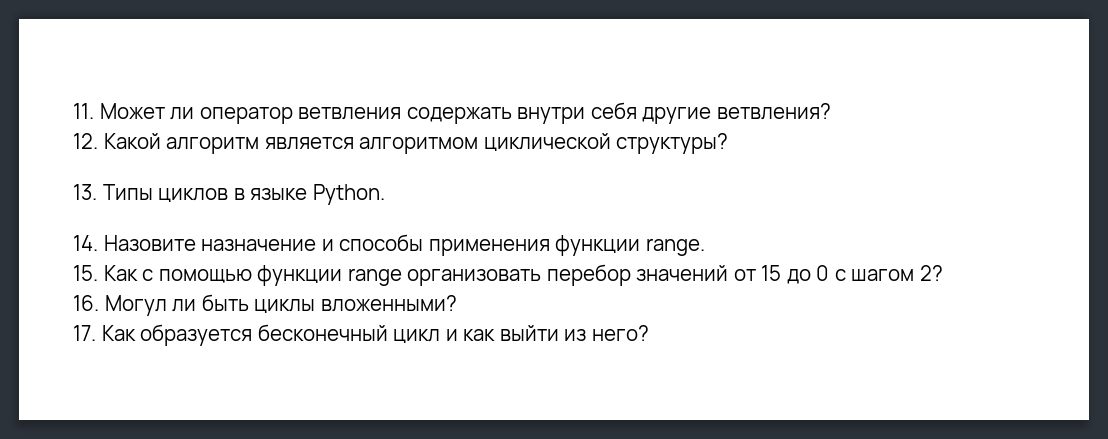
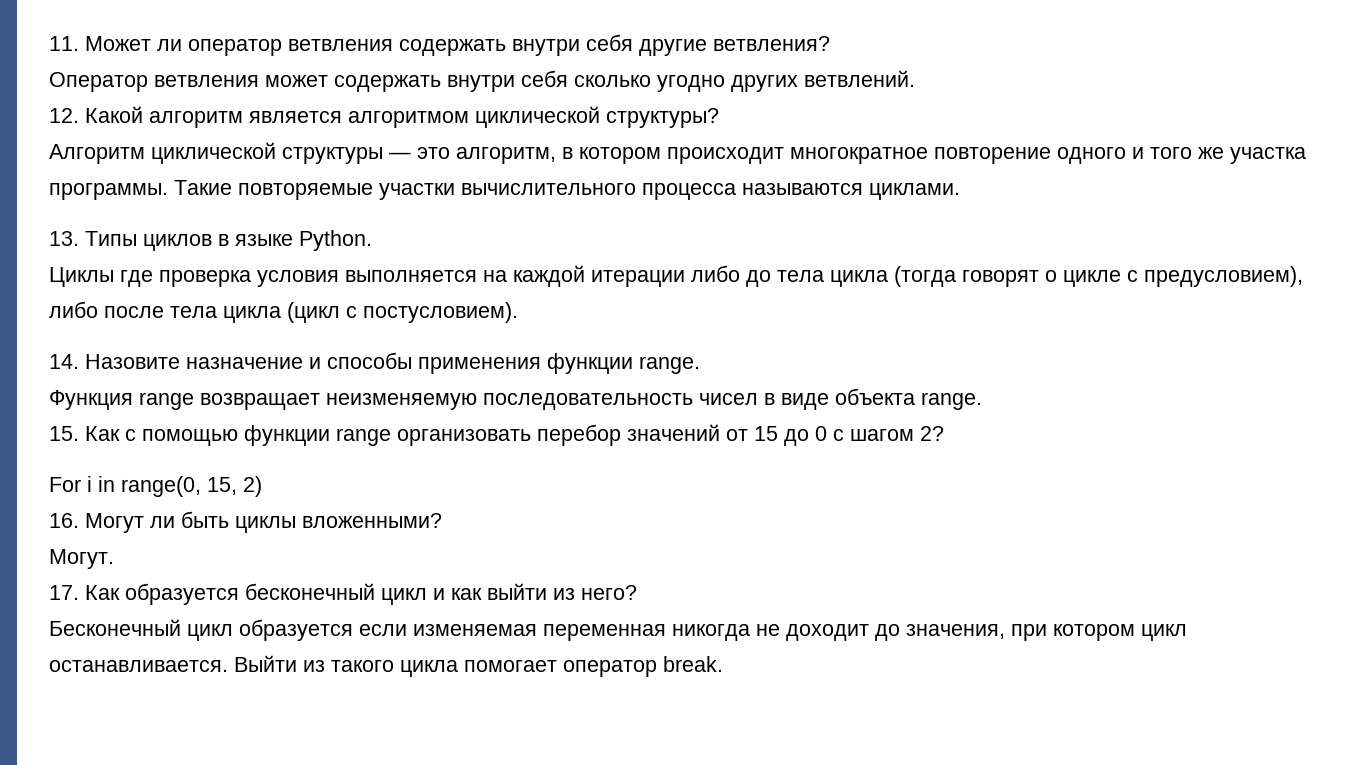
+ Оператор ветвления может содержать внутри себя сколько угодно других ветвлений.
+ Алгоритм циклической структуры — это алгоритм, в котором происходит многократное повторение одного и того же участка программы. Такие повторяемые участки вычислительного процесса называются циклами.
+ Циклы где проверка условия выполняется на каждой итерации либо до тела цикла (тогда говорят о цикле с предусловием), либо после тела цикла (цикл с постусловием).
+ Функция range возвращает неизменяемую последовательность чисел в виде объекта range.
+ For i in range(0, 15, 2)
- 16. Могул ли быть циклы вложенными?
+ 16. Могут ли быть циклы вложенными?
+ Могут.
+ Бесконечный цикл образуется если изменяемая переменная никогда не доходит до значения, при котором цикл останавливается. Выйти из такого цикла помогает оператор break.

